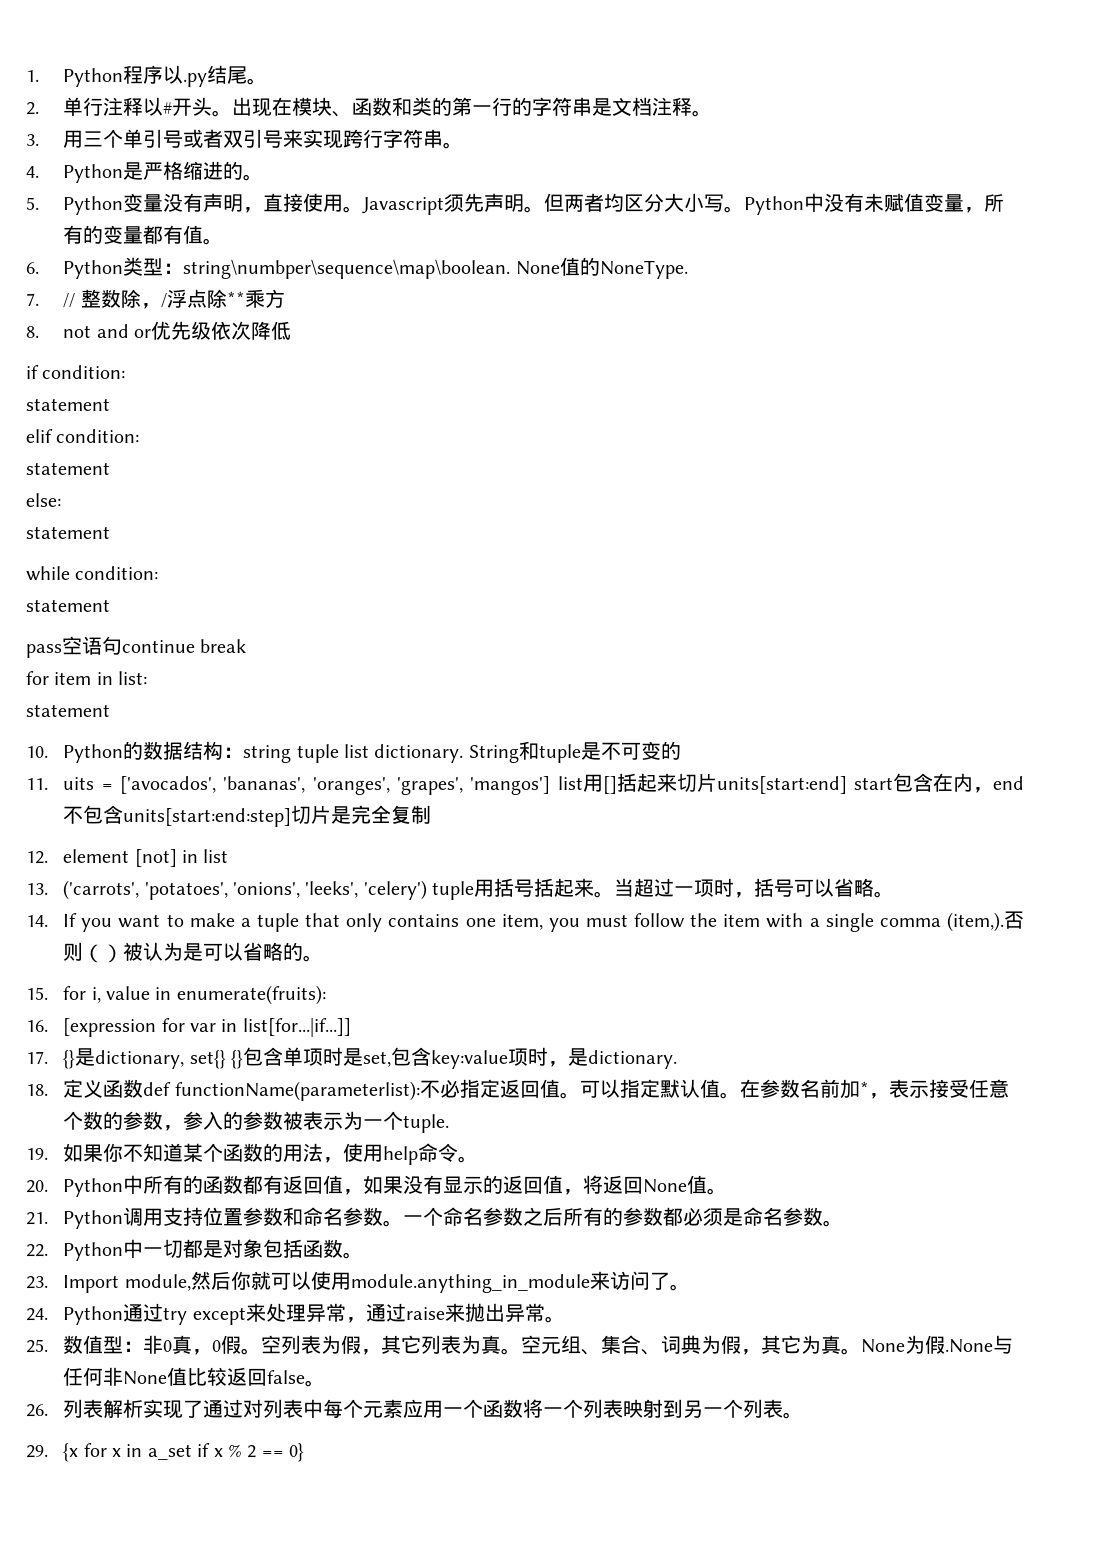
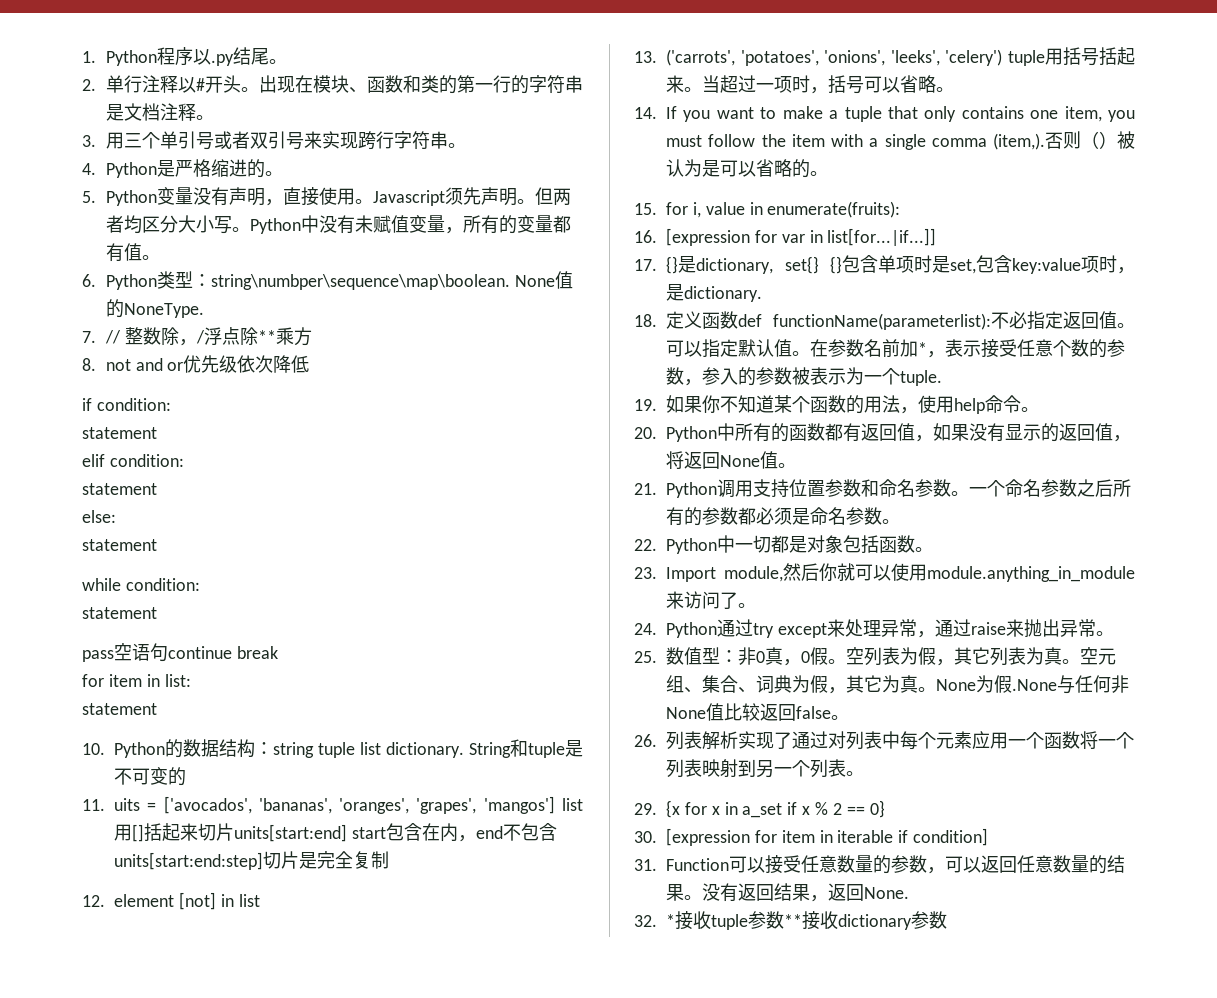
+ 30. [expression for item in iterable if condition]
+ 31. Function可以接受任意数量的参数，可以返回任意数量的结果。没有返回结果，返回None.
+ 32. *接收tuple参数**接收dictionary参数

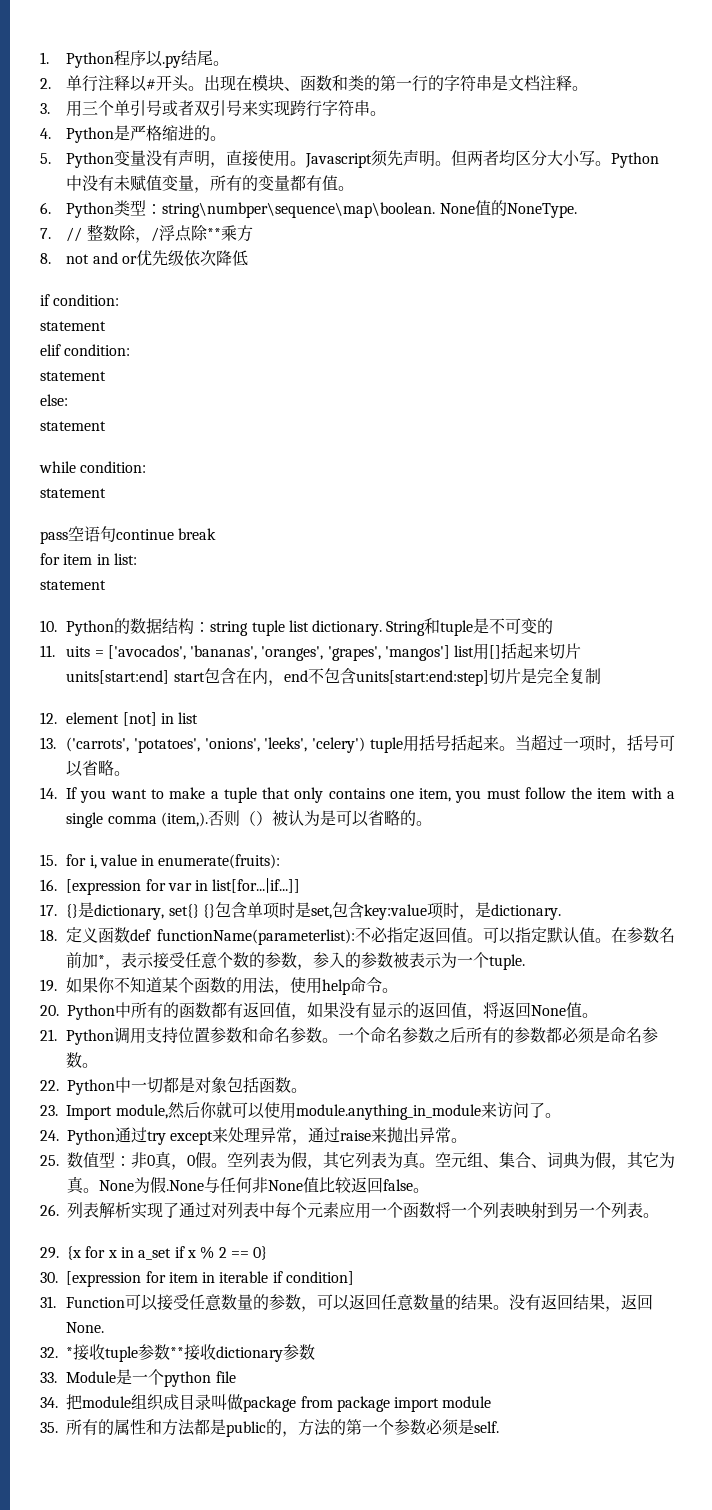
+ 33. Module是一个python file
+ 34.把module组织成目录叫做package from package import module
+ 35.所有的属性和方法都是public的，方法的第一个参数必须是self.

